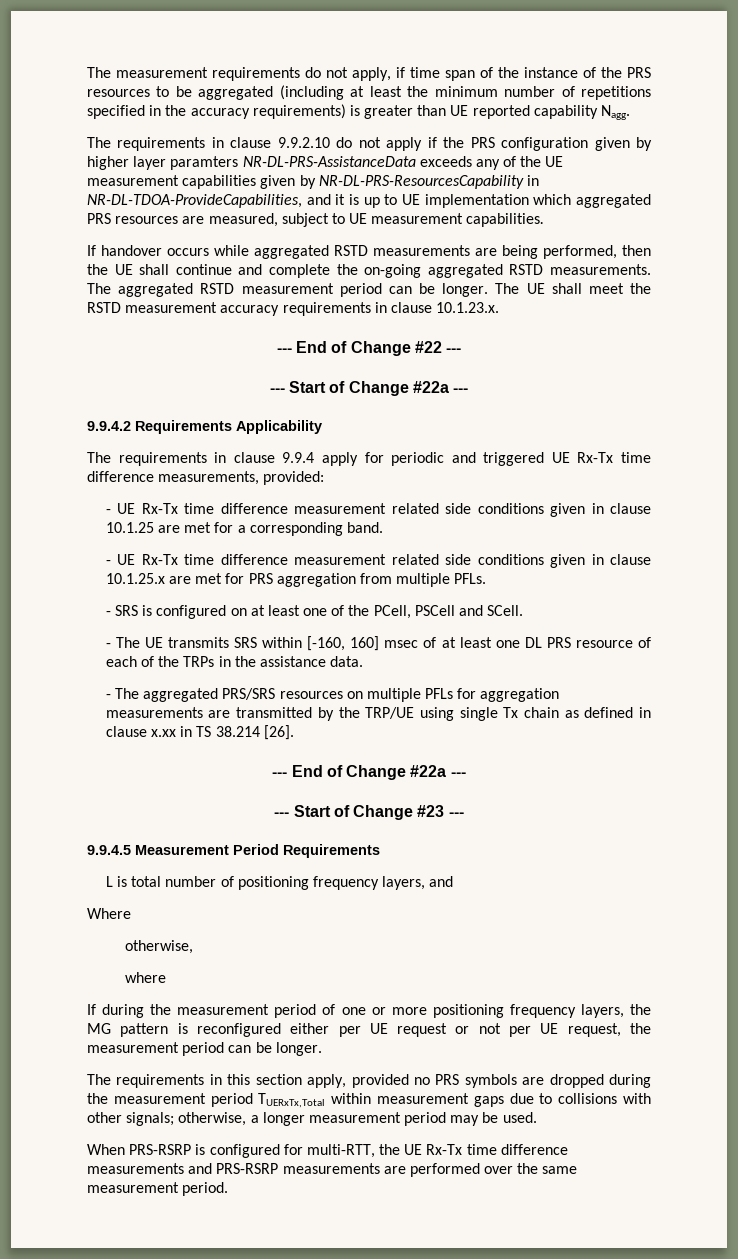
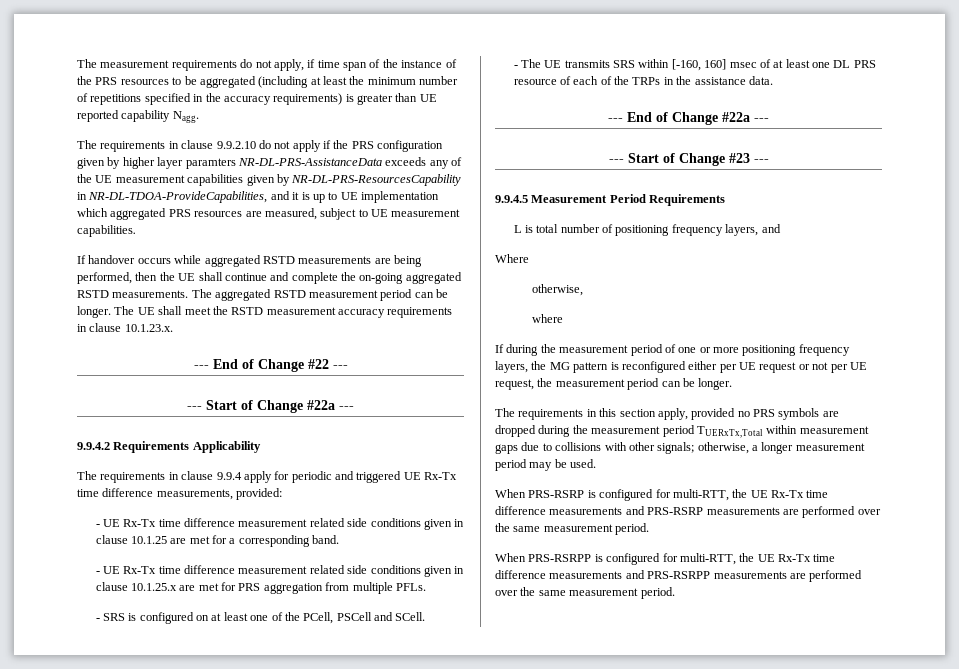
- - The aggregated PRS/SRS resources on multiple PFLs for aggregation measurements are transmitted by the TRP/UE using single Tx chain as defined in clause x.xx in TS 38.214 [26].
+ When PRS-RSRPP is configured for multi-RTT, the UE Rx-Tx time difference measurements and PRS-RSRPP measurements are performed over the same measurement period.

